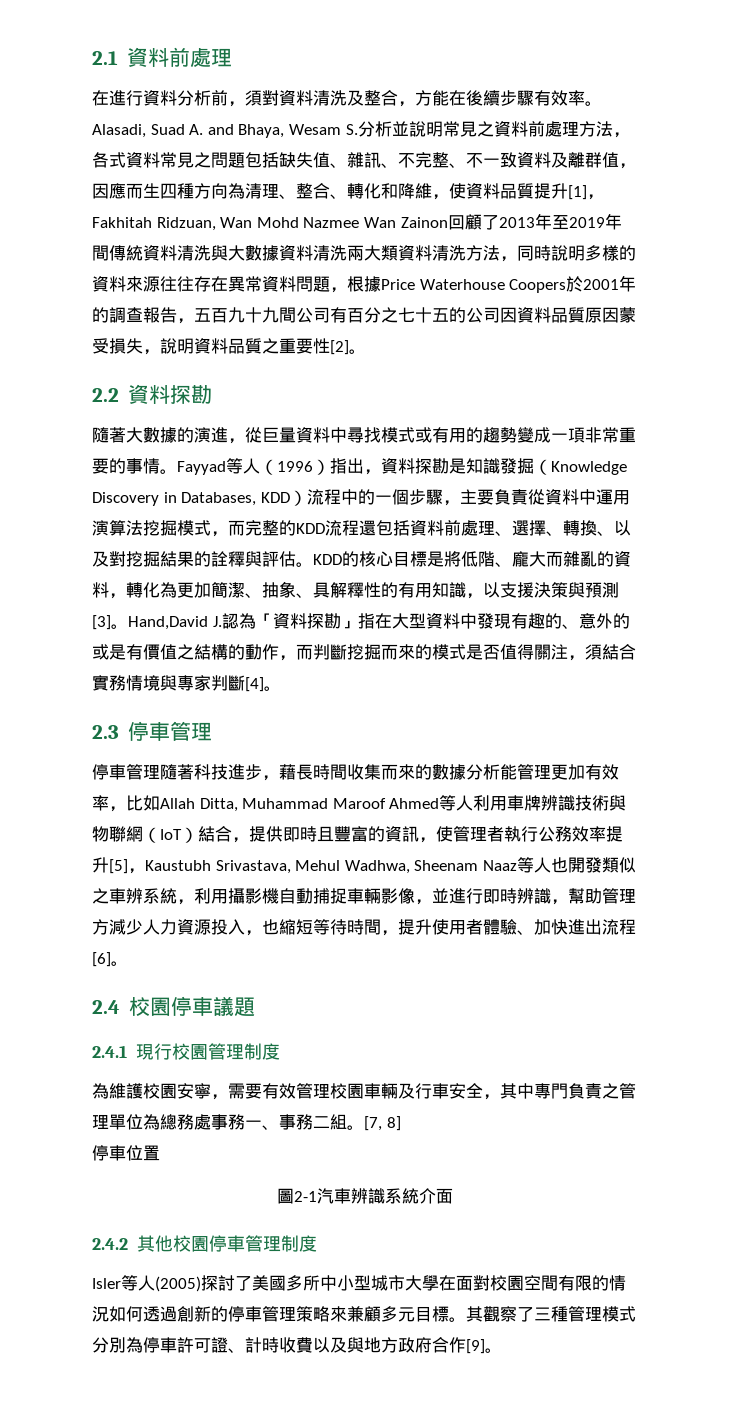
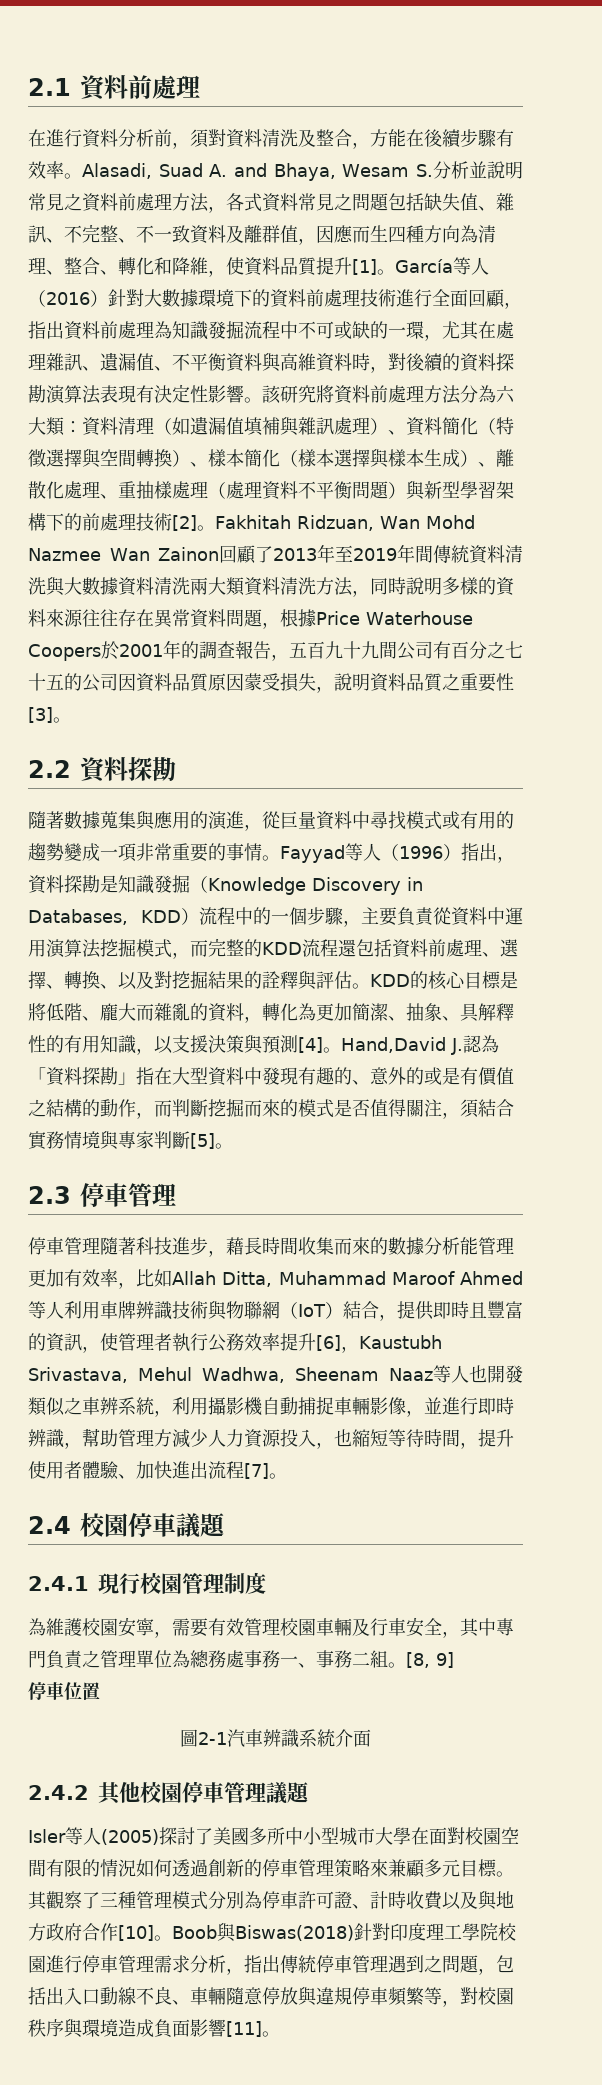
- Alasadi, Suad A. and Bhaya, Wesam S.分析並說明常見之資料前處理方法，各式資料常見之問題包括缺失值、雜訊、不完整、不一致資料及離群值，因應而生四種方向為清理、整合、轉化和降維，使資料品質提升[1]，Fakhitah Ridzuan, Wan Mohd Nazmee Wan Zainon回顧了2013年至2019年間傳統資料清洗與大數據資料清洗兩大類資料清洗方法，同時說明多樣的資料來源往往存在異常資料問題，根據Price Waterhouse Coopers於2001年的調查報告，五百九十九間公司有百分之七十五的公司因資料品質原因蒙受損失，說明資料品質之重要性[2]。
+ Alasadi, Suad A. and Bhaya, Wesam S.分析並說明常見之資料前處理方法，各式資料常見之問題包括缺失值、雜訊、不完整、不一致資料及離群值，因應而生四種方向為清理、整合、轉化和降維，使資料品質提升[1]。García等人（2016）針對大數據環境下的資料前處理技術進行全面回顧，指出資料前處理為知識發掘流程中不可或缺的一環，尤其在處理雜訊、遺漏值、不平衡資料與高維資料時，對後續的資料探勘演算法表現有決定性影響。該研究將資料前處理方法分為六大類：資料清理（如遺漏值填補與雜訊處理）、資料簡化（特徵選擇與空間轉換）、樣本簡化（樣本選擇與樣本生成）、離散化處理、重抽樣處理（處理資料不平衡問題）與新型學習架構下的前處理技術[2]。Fakhitah Ridzuan, Wan Mohd Nazmee Wan Zainon回顧了2013年至2019年間傳統資料清洗與大數據資料清洗兩大類資料清洗方法，同時說明多樣的資料來源往往存在異常資料問題，根據Price Waterhouse Coopers於2001年的調查報告，五百九十九間公司有百分之七十五的公司因資料品質原因蒙受損失，說明資料品質之重要性[3]。
- 隨著大數據的演進，從巨量資料中尋找模式或有用的趨勢變成一項非常重要的事情。
+ 隨著數據蒐集與應用的演進，從巨量資料中尋找模式或有用的趨勢變成一項非常重要的事情。
- KDD的核心目標是將低階、龐大而雜亂的資料，轉化為更加簡潔、抽象、具解釋性的有用知識，以支援決策與預測[3]。
+ KDD的核心目標是將低階、龐大而雜亂的資料，轉化為更加簡潔、抽象、具解釋性的有用知識，以支援決策與預測[4]。
- Hand,David J.認為「資料探勘」指在大型資料中發現有趣的、意外的或是有價值之結構的動作，而判斷挖掘而來的模式是否值得關注，須結合實務情境與專家判斷[4]。
+ Hand,David J.認為「資料探勘」指在大型資料中發現有趣的、意外的或是有價值之結構的動作，而判斷挖掘而來的模式是否值得關注，須結合實務情境與專家判斷[5]。
- 停車管理隨著科技進步，藉長時間收集而來的數據分析能管理更加有效率，比如Allah Ditta, Muhammad Maroof Ahmed等人利用車牌辨識技術與物聯網（IoT）結合，提供即時且豐富的資訊，使管理者執行公務效率提升[5]，Kaustubh Srivastava, Mehul Wadhwa, Sheenam Naaz等人也開發類似之車辨系統，利用攝影機自動捕捉車輛影像，並進行即時辨識，幫助管理方減少人力資源投入，也縮短等待時間，提升使用者體驗、加快進出流程[6]。
+ 停車管理隨著科技進步，藉長時間收集而來的數據分析能管理更加有效率，比如Allah Ditta, Muhammad Maroof Ahmed等人利用車牌辨識技術與物聯網（IoT）結合，提供即時且豐富的資訊，使管理者執行公務效率提升[6]，Kaustubh Srivastava, Mehul Wadhwa, Sheenam Naaz等人也開發類似之車辨系統，利用攝影機自動捕捉車輛影像，並進行即時辨識，幫助管理方減少人力資源投入，也縮短等待時間，提升使用者體驗、加快進出流程[7]。
- [7, 8]
+ [8, 9]
- 2.4.2其他校園停車管理制度
+ 2.4.2其他校園停車管理議題
- 其觀察了三種管理模式分別為停車許可證、計時收費以及與地方政府合作[9]。
+ 其觀察了三種管理模式分別為停車許可證、計時收費以及與地方政府合作[10]。Boob與Biswas(2018)針對印度理工學院校園進行停車管理需求分析，指出傳統停車管理遇到之問題，包括出入口動線不良、車輛隨意停放與違規停車頻繁等，對校園秩序與環境造成負面影響[11]。

